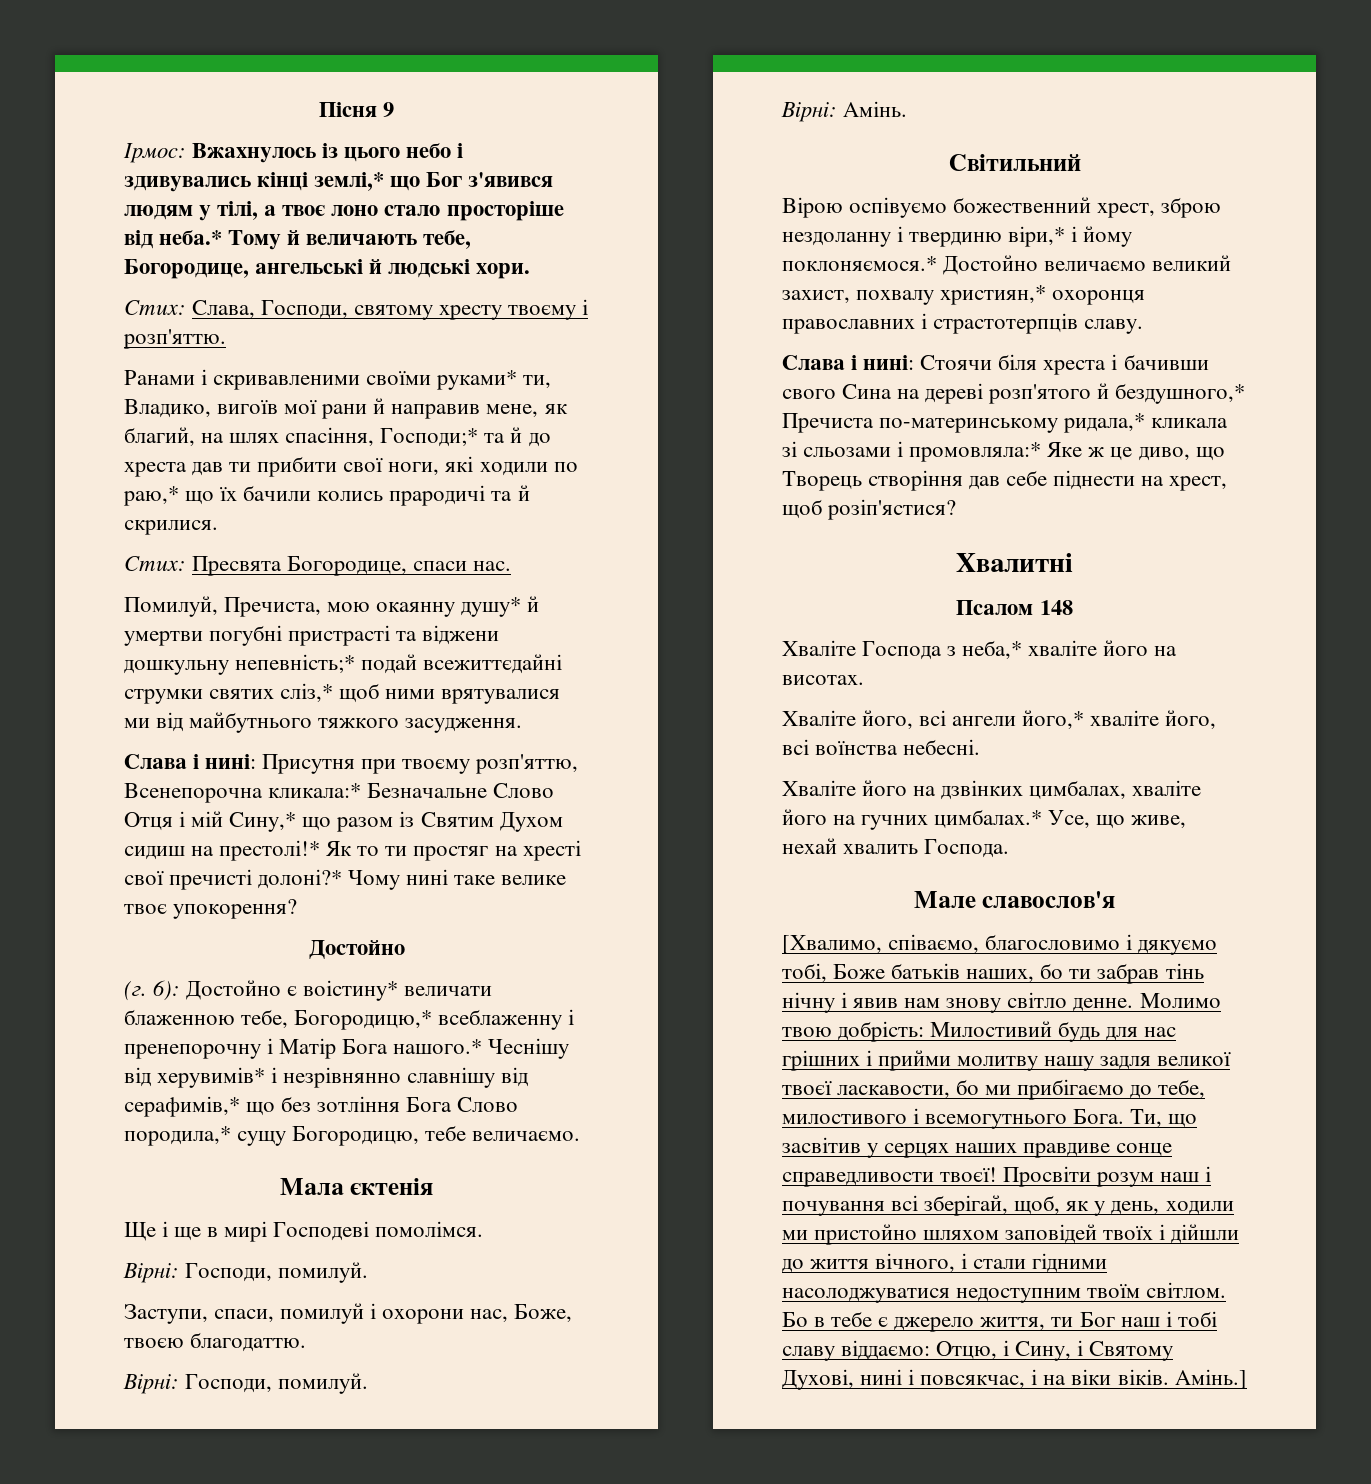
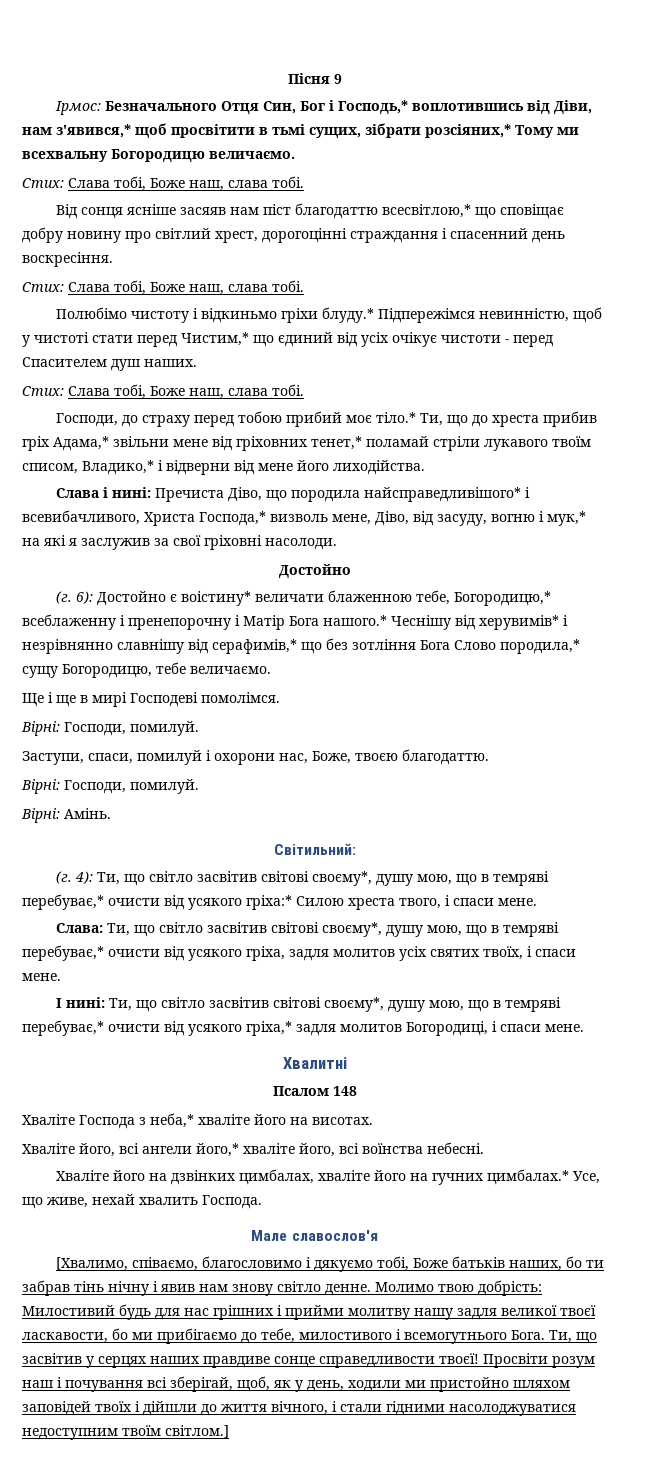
- Ірмос: Вжахнулось із цього небо і здивувались кінці землі,* що Бог з'явився людям у тілі, а твоє лоно стало просторіше від неба.* Тому й величають тебе, Богородице, ангельські й людські хори.
- Стих: Слава, Господи, святому хресту твоєму і розп'яттю.
- Ранами і скривавленими своїми руками* ти, Владико, вигоїв мої рани й направив мене, як благий, на шлях спасіння, Господи;* та й до хреста дав ти прибити свої ноги, які ходили по раю,* що їх бачили колись прародичі та й скрилися.
- Стих: Пресвята Богородице, спаси нас.
- Помилуй, Пречиста, мою окаянну душу* й умертви погубні пристрасті та віджени дошкульну непевність;* подай всежиттєдайні струмки святих сліз,* щоб ними врятувалися ми від майбутнього тяжкого засудження.
- Слава і нині: Присутня при твоєму розп'яттю, Всенепорочна кликала:* Безначальне Слово Отця і мій Сину,* що разом із Святим Духом сидиш на престолі!* Як то ти простяг на хресті свої пречисті долоні?* Чому нині таке велике твоє упокорення?
+ Ірмос: Безначального Отця Син, Бог і Господь,* воплотившись від Діви, нам з'явився,* щоб просвітити в тьмі сущих, зібрати розсіяних,* Тому ми всехвальну Богородицю величаємо.
+ Стих: Слава тобі, Боже наш, слава тобі.
+ Від сонця ясніше засяяв нам піст благодаттю всесвітлою,* що сповіщає добру новину про світлий хрест, дорогоцінні страждання і спасенний день воскресіння.
+ Стих: Слава тобі, Боже наш, слава тобі.
+ Полюбімо чистоту і відкиньмо гріхи блуду.* Підпережімся невинністю, щоб у чистоті стати перед Чистим,* що єдиний від усіх очікує чистоти - перед Спасителем душ наших.
+ Стих: Слава тобі, Боже наш, слава тобі.
+ Господи, до страху перед тобою прибий моє тіло.* Ти, що до хреста прибив гріх Адама,* звільни мене від гріховних тенет,* поламай стріли лукавого твоїм списом, Владико,* і відверни від мене його лиходійства.
+ Слава і нині: Пречиста Діво, що породила найсправедливішого* і всевибачливого, Христа Господа,* визволь мене, Діво, від засуду, вогню і мук,* на які я заслужив за свої гріховні насолоди.
- Мала єктенія
- Світильний
- Вірою оспівуємо божественний хрест, зброю нездоланну і твердиню віри,* і йому поклоняємося.* Достойно величаємо великий захист, похвалу християн,* охоронця православних і страстотерпців славу.
- Слава і нині: Стоячи біля хреста і бачивши свого Сина на дереві розп'ятого й бездушного,* Пречиста по-материнському ридала,* кликала зі сльозами і промовляла:* Яке ж це диво, що Творець створіння дав себе піднести на хрест, щоб розіп'ястися?
+ Світильний:
+ (г. 4): Ти, що світло засвітив світові своєму*, душу мою, що в темряві перебуває,* очисти від усякого гріха:* Силою хреста твого, і спаси мене.
+ Слава: Ти, що світло засвітив світові своєму*, душу мою, що в темряві перебуває,* очисти від усякого гріха, задля молитов усіх святих твоїх, і спаси мене.
+ І нині: Ти, що світло засвітив світові своєму*, душу мою, що в темряві перебуває,* очисти від усякого гріха,* задля молитов Богородиці, і спаси мене.
- Просвіти розум наш і почування всі зберігай, щоб, як у день, ходили ми пристойно шляхом заповідей твоїх і дійшли до життя вічного, і стали гідними насолоджуватися недоступним твоїм світлом. Бо в тебе є джерело життя, ти Бог наш і тобі славу віддаємо: Отцю, і Сину, і Святому Духові, нині і повсякчас, і на віки віків. Амінь.]
+ Просвіти розум наш і почування всі зберігай, щоб, як у день, ходили ми пристойно шляхом заповідей твоїх і дійшли до життя вічного, і стали гідними насолоджуватися недоступним твоїм світлом.]

